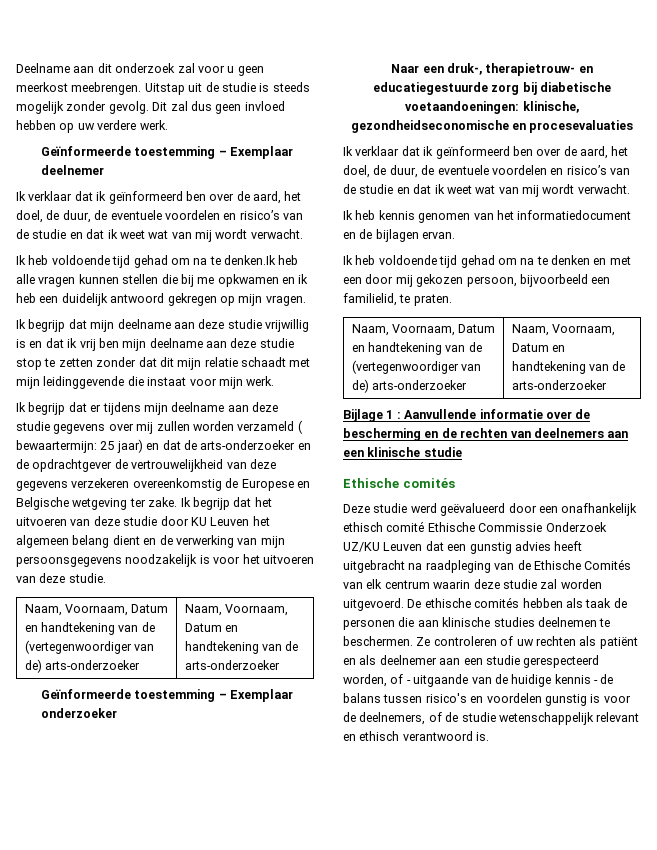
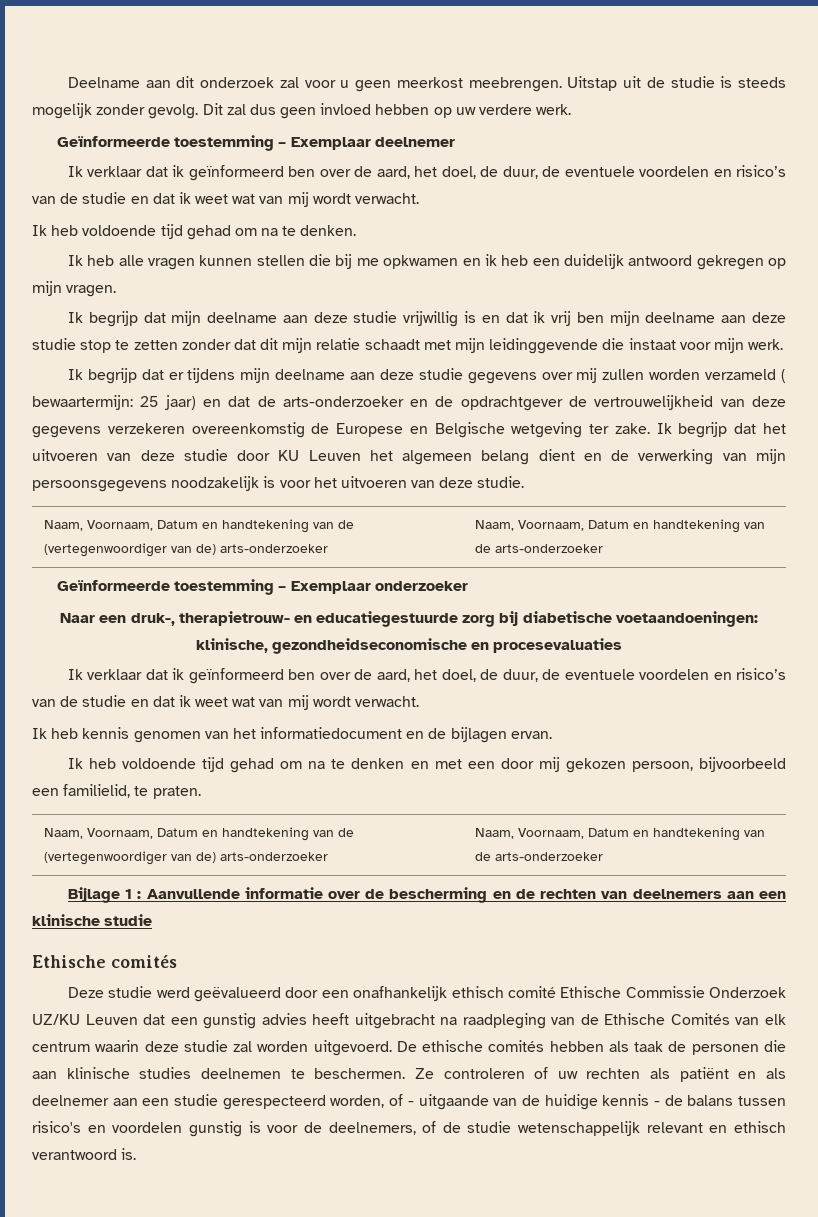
- Ik heb voldoende tijd gehad om na te denken.Ik heb alle vragen kunnen stellen die bij me opkwamen en ik heb een duidelijk antwoord gekregen op mijn vragen.
+ Ik heb voldoende tijd gehad om na te denken.
+ Ik heb alle vragen kunnen stellen die bij me opkwamen en ik heb een duidelijk antwoord gekregen op mijn vragen.

